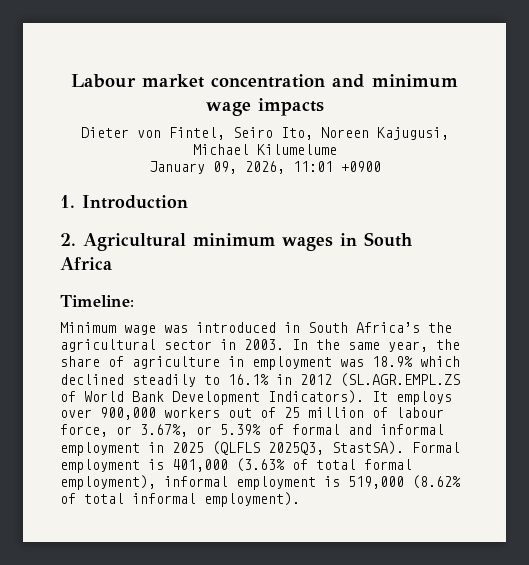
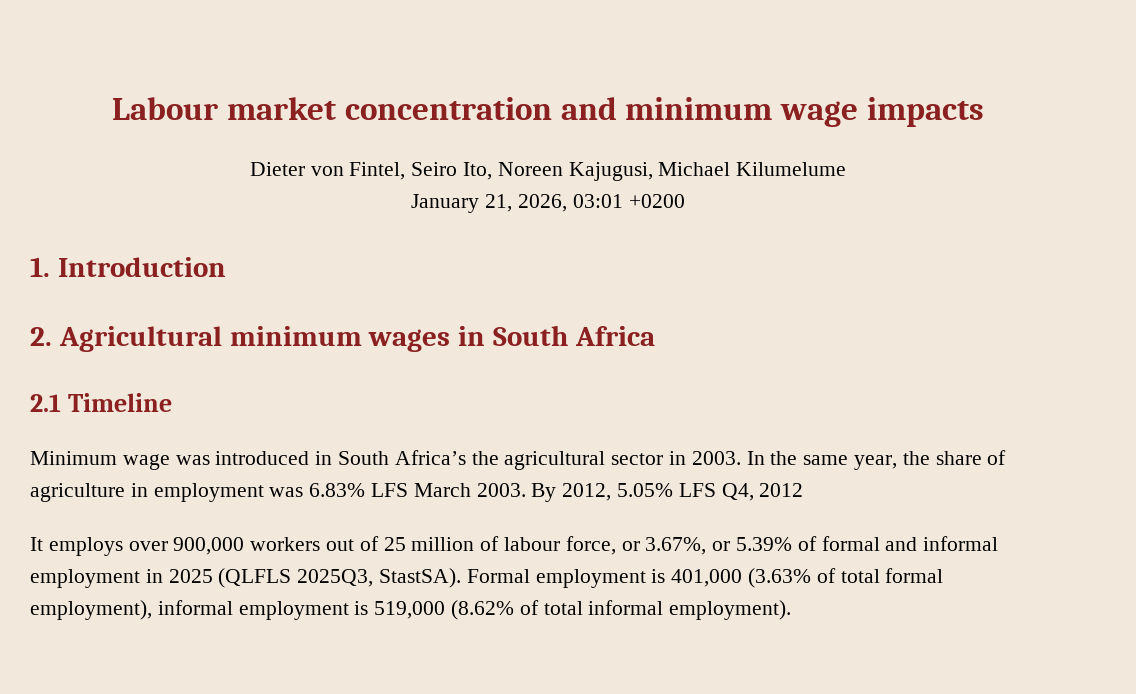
- January 09, 2026, 11:01 +0900
+ January 21, 2026, 03:01 +0200
- Timeline:
+ 2.1 Timeline
- In the same year, the share of agriculture in employment was 18.9% which declined steadily to 16.1% in 2012 (SL.AGR.EMPL.ZS of World Bank Development Indicators). It employs over 900,000 workers out of 25 million of labour force, or 3.67%, or 5.39% of formal and informal employment in 2025 (QLFLS 2025Q3, StastSA).
+ In the same year, the share of agriculture in employment was 6.83% LFS March 2003. By 2012, 5.05% LFS Q4, 2012
+ It employs over 900,000 workers out of 25 million of labour force, or 3.67%, or 5.39% of formal and informal employment in 2025 (QLFLS 2025Q3, StastSA).

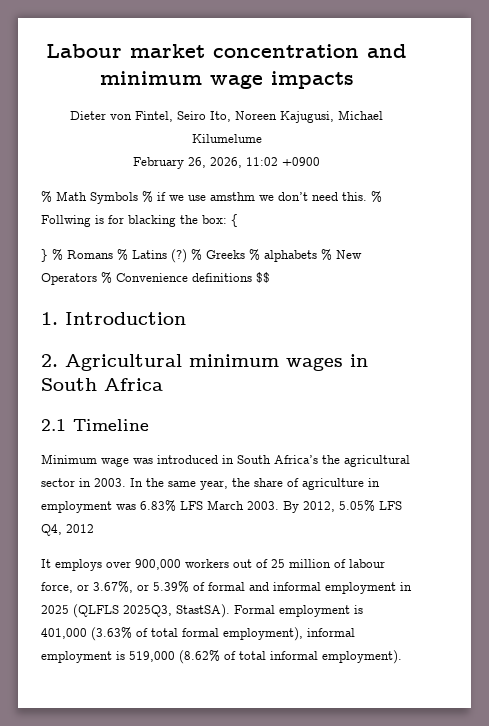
- January 21, 2026, 03:01 +0200
+ February 26, 2026, 11:02 +0900
+ % Math Symbols % if we use amsthm we don’t need this. % Follwing is for blacking the box: {
+ } % Romans % Latins (?) % Greeks % alphabets % New Operators % Convenience definitions $$

